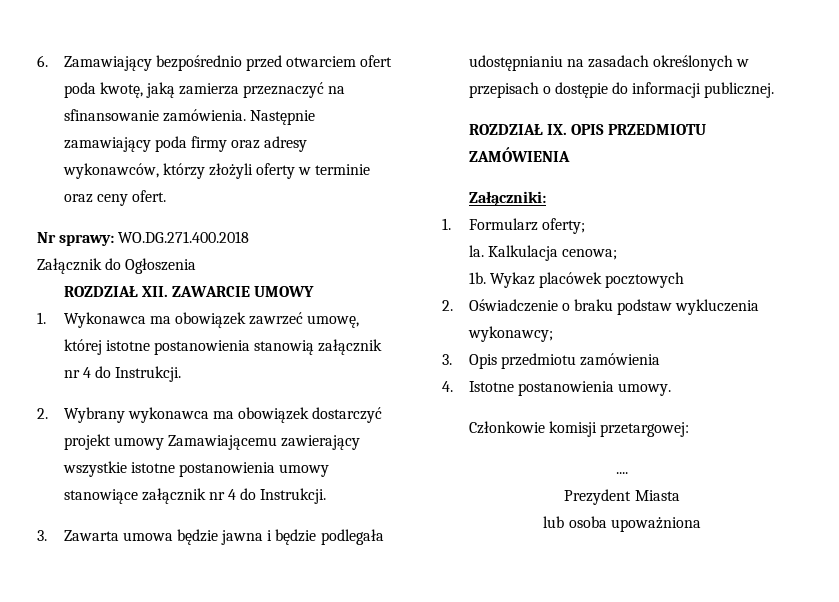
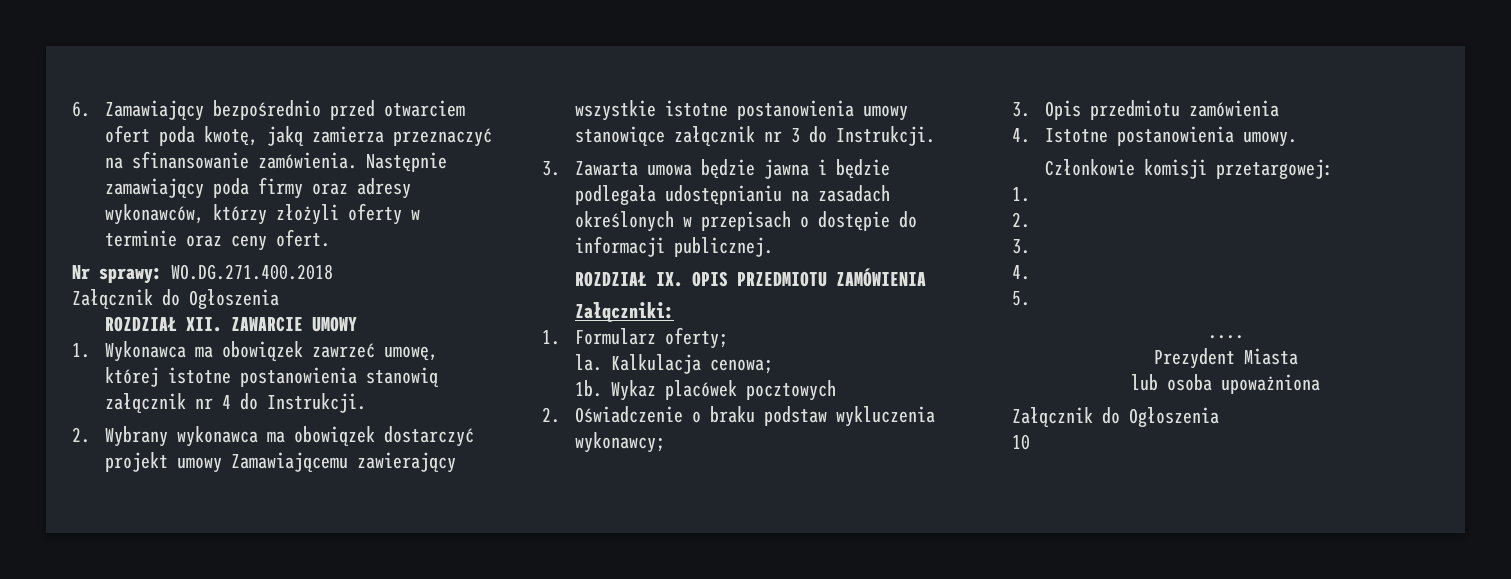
- 2. Wybrany wykonawca ma obowiązek dostarczyć projekt umowy Zamawiającemu zawierający wszystkie istotne postanowienia umowy stanowiące załącznik nr 4 do Instrukcji.
+ 2. Wybrany wykonawca ma obowiązek dostarczyć projekt umowy Zamawiającemu zawierający wszystkie istotne postanowienia umowy stanowiące załącznik nr 3 do Instrukcji.
  Członkowie komisji przetargowej:
+ 1.
+ 2.
+ 3.
+ 4.
+ 5.
  lub osoba upoważniona
+ Załącznik do Ogłoszenia
+ 10

